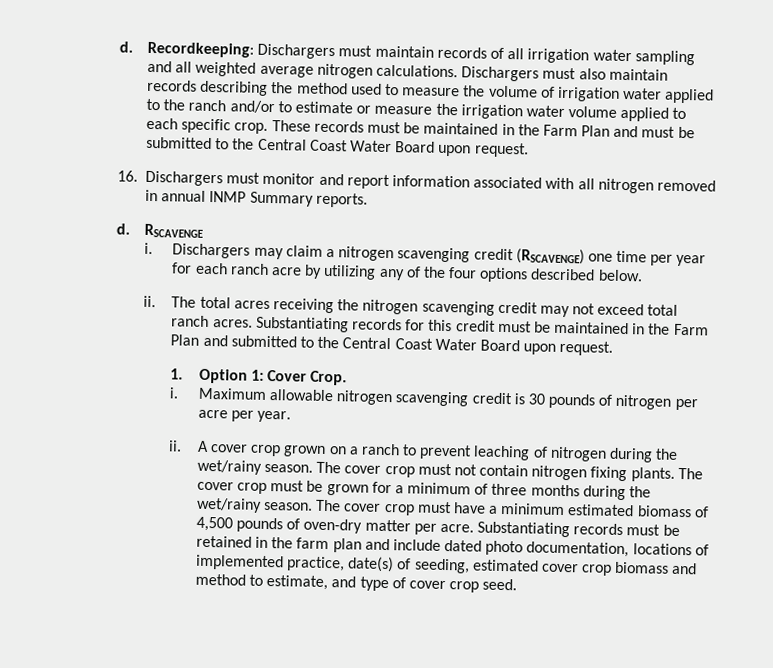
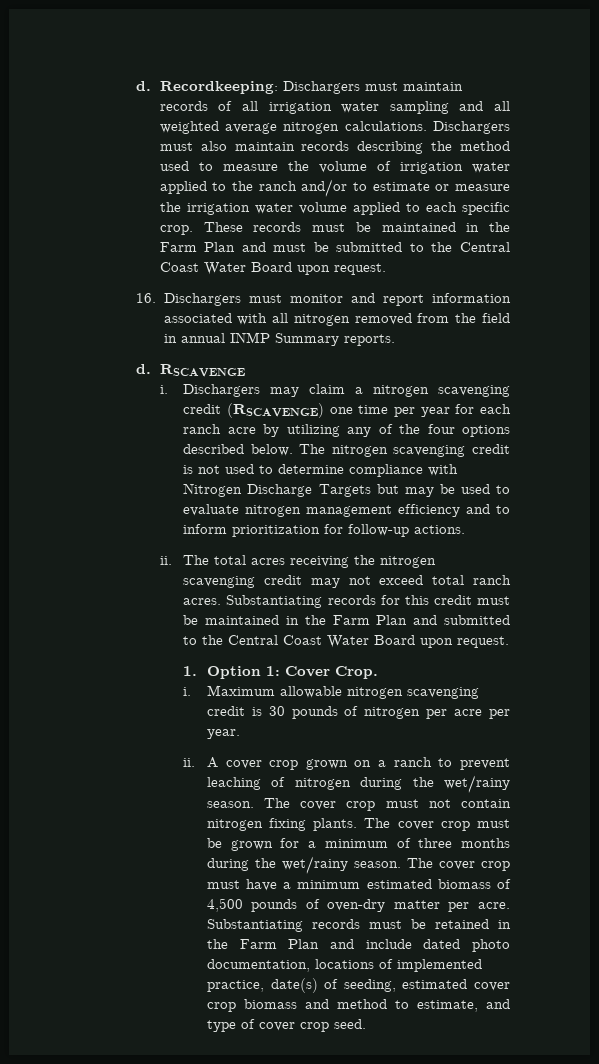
- 16. Dischargers must monitor and report information associated with all nitrogen removed in annual INMP Summary reports.
+ 16. Dischargers must monitor and report information associated with all nitrogen removed from the field in annual INMP Summary reports.
+ The nitrogen scavenging credit is not used to determine compliance with Nitrogen Discharge Targets but may be used to evaluate nitrogen management efficiency and to inform prioritization for follow-up actions.
- Substantiating records must be retained in the farm plan and include dated photo documentation, locations of implemented practice, date(s) of seeding, estimated cover crop biomass and method to estimate, and type of cover crop seed.
+ Substantiating records must be retained in the Farm Plan and include dated photo documentation, locations of implemented practice, date(s) of seeding, estimated cover crop biomass and method to estimate, and type of cover crop seed.

